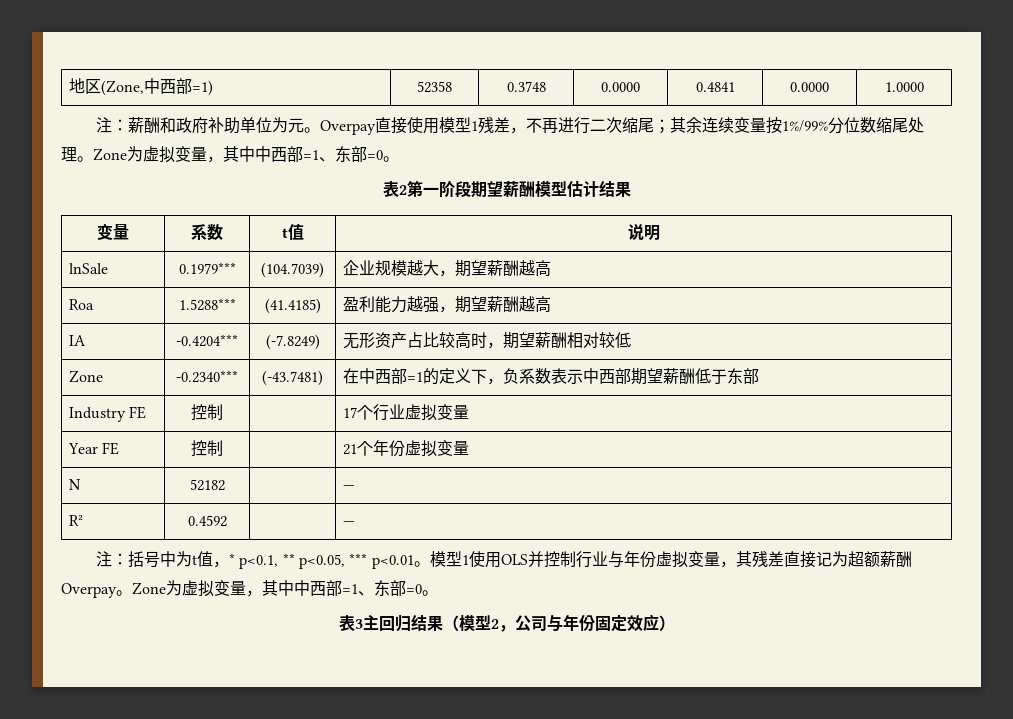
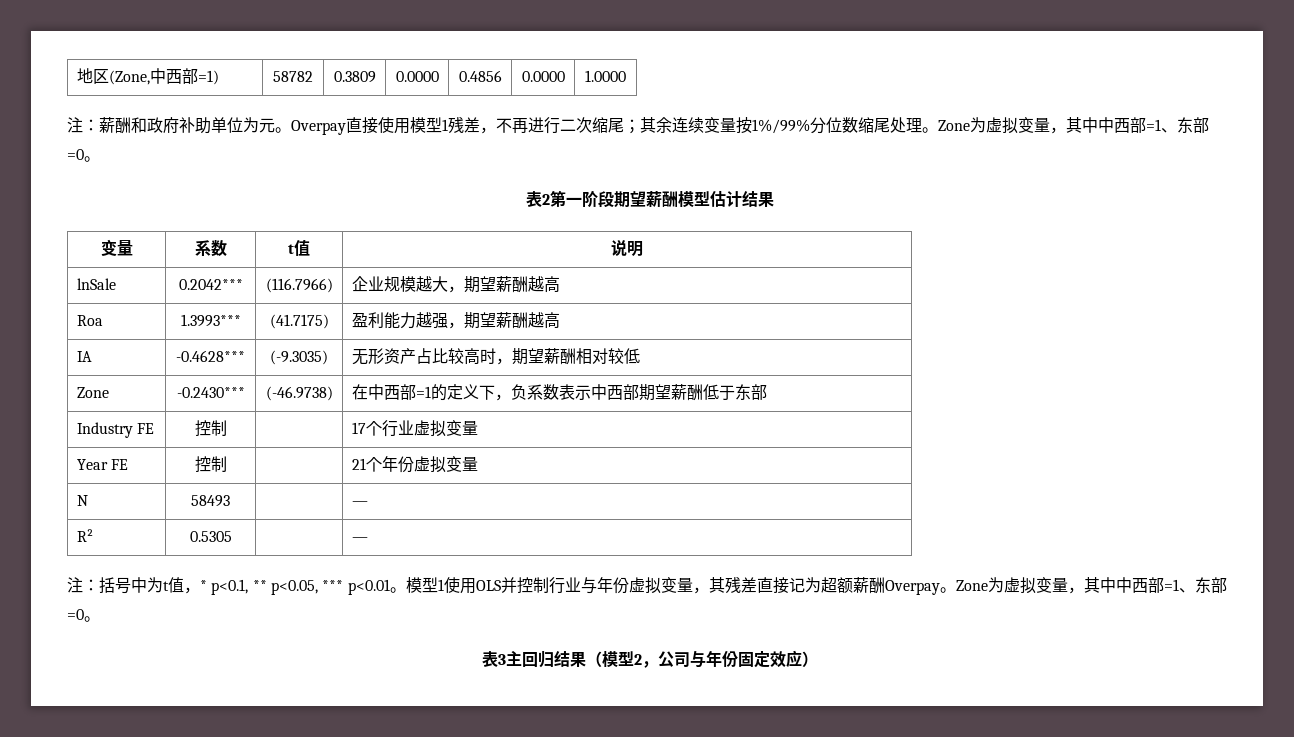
- 地区(Zone,中西部=1) | 52358 | 0.3748 | 0.0000 | 0.4841 | 0.0000 | 1.0000
+ 地区(Zone,中西部=1) | 58782 | 0.3809 | 0.0000 | 0.4856 | 0.0000 | 1.0000
- lnSale | 0.1979*** | (104.7039) | 企业规模越大，期望薪酬越高
+ lnSale | 0.2042*** | (116.7966) | 企业规模越大，期望薪酬越高
- Roa | 1.5288*** | (41.4185) | 盈利能力越强，期望薪酬越高
+ Roa | 1.3993*** | (41.7175) | 盈利能力越强，期望薪酬越高
- IA | -0.4204*** | (-7.8249) | 无形资产占比较高时，期望薪酬相对较低
+ IA | -0.4628*** | (-9.3035) | 无形资产占比较高时，期望薪酬相对较低
- Zone | -0.2340*** | (-43.7481) | 在中西部=1的定义下，负系数表示中西部期望薪酬低于东部
+ Zone | -0.2430*** | (-46.9738) | 在中西部=1的定义下，负系数表示中西部期望薪酬低于东部
- N | 52182 | | —
+ N | 58493 | | —
- R² | 0.4592 | | —
+ R² | 0.5305 | | —

